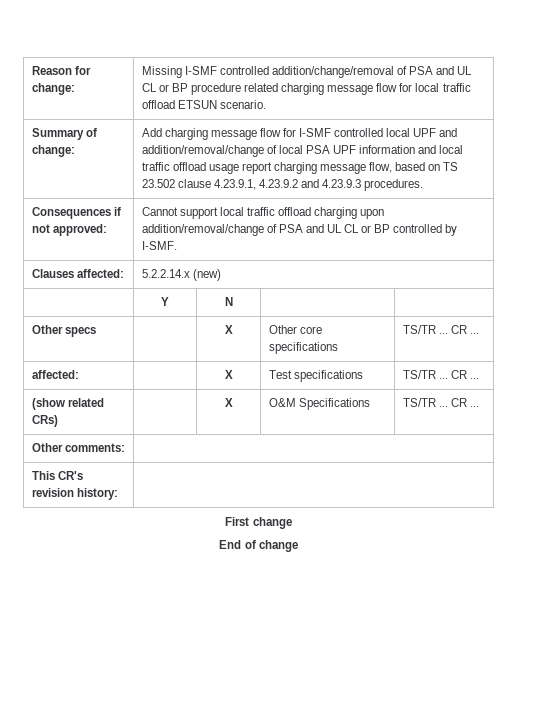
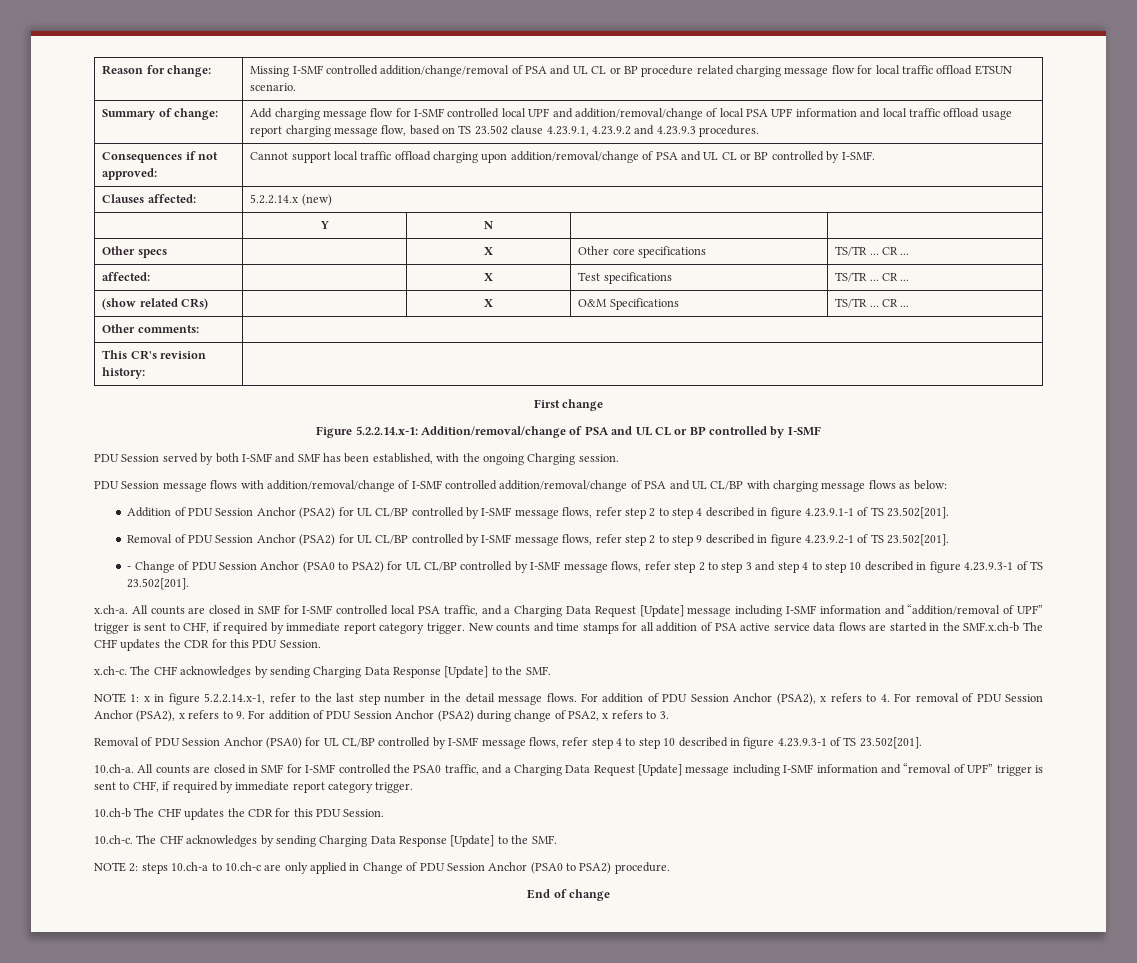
+ Figure 5.2.2.14.x-1: Addition/removal/change of PSA and UL CL or BP controlled by I-SMF
+ PDU Session served by both I-SMF and SMF has been established, with the ongoing Charging session.
+ PDU Session message flows with addition/removal/change of I-SMF controlled addition/removal/change of PSA and UL CL/BP with charging message flows as below:
+ Addition of PDU Session Anchor (PSA2) for UL CL/BP controlled by I-SMF message flows, refer step 2 to step 4 described in figure 4.23.9.1-1 of TS 23.502[201].
+ Removal of PDU Session Anchor (PSA2) for UL CL/BP controlled by I-SMF message flows, refer step 2 to step 9 described in figure 4.23.9.2-1 of TS 23.502[201].
+ - Change of PDU Session Anchor (PSA0 to PSA2) for UL CL/BP controlled by I-SMF message flows, refer step 2 to step 3 and step 4 to step 10 described in figure 4.23.9.3-1 of TS 23.502[201].
+ x.ch-a. All counts are closed in SMF for I-SMF controlled local PSA traffic, and a Charging Data Request [Update] message including I-SMF information and “addition/removal of UPF” trigger is sent to CHF, if required by immediate report category trigger. New counts and time stamps for all addition of PSA active service data flows are started in the SMF.x.ch-b The CHF updates the CDR for this PDU Session.
+ x.ch-c. The CHF acknowledges by sending Charging Data Response [Update] to the SMF.
+ NOTE 1: x in figure 5.2.2.14.x-1, refer to the last step number in the detail message flows. For addition of PDU Session Anchor (PSA2), x refers to 4. For removal of PDU Session Anchor (PSA2), x refers to 9. For addition of PDU Session Anchor (PSA2) during change of PSA2, x refers to 3.
+ Removal of PDU Session Anchor (PSA0) for UL CL/BP controlled by I-SMF message flows, refer step 4 to step 10 described in figure 4.23.9.3-1 of TS 23.502[201].
+ 10.ch-a. All counts are closed in SMF for I-SMF controlled the PSA0 traffic, and a Charging Data Request [Update] message including I-SMF information and “removal of UPF” trigger is sent to CHF, if required by immediate report category trigger.
+ 10.ch-b The CHF updates the CDR for this PDU Session.
+ 10.ch-c. The CHF acknowledges by sending Charging Data Response [Update] to the SMF.
+ NOTE 2: steps 10.ch-a to 10.ch-c are only applied in Change of PDU Session Anchor (PSA0 to PSA2) procedure.

